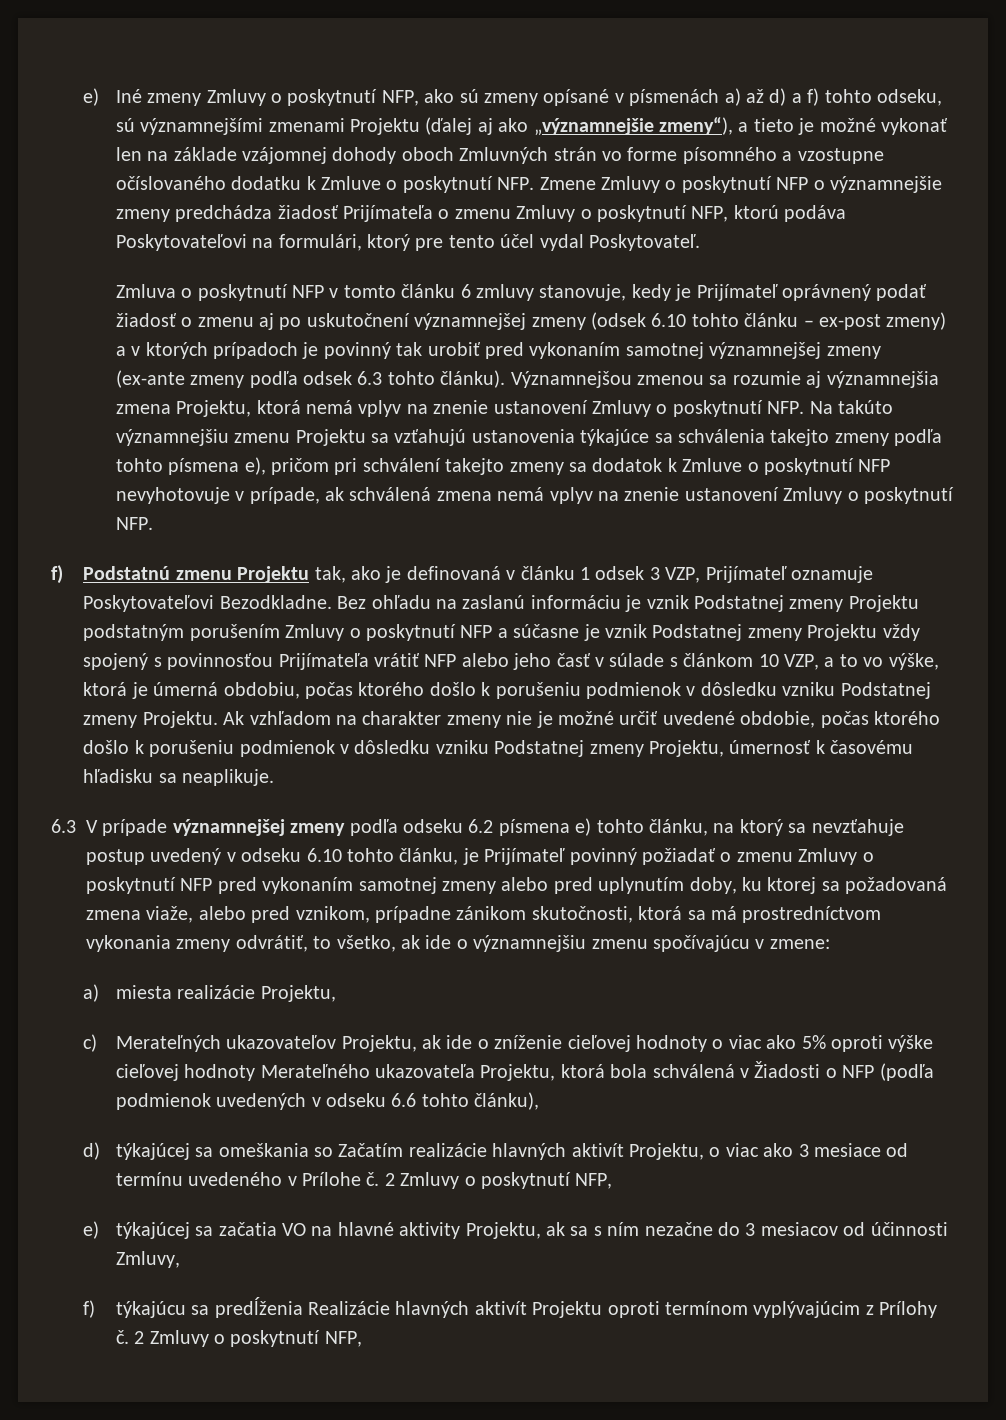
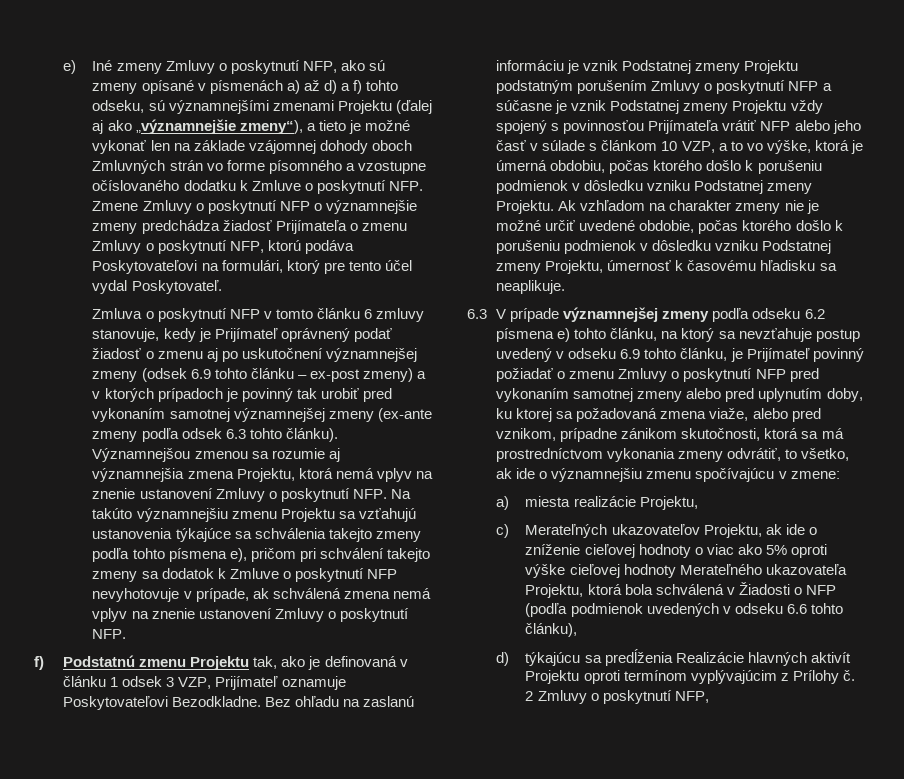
- Zmluva o poskytnutí NFP v tomto článku 6 zmluvy stanovuje, kedy je Prijímateľ oprávnený podať žiadosť o zmenu aj po uskutočnení významnejšej zmeny (odsek 6.10 tohto článku – ex-post zmeny) a v ktorých prípadoch je povinný tak urobiť pred vykonaním samotnej významnejšej zmeny (ex-ante zmeny podľa odsek 6.3 tohto článku).
+ Zmluva o poskytnutí NFP v tomto článku 6 zmluvy stanovuje, kedy je Prijímateľ oprávnený podať žiadosť o zmenu aj po uskutočnení významnejšej zmeny (odsek 6.9 tohto článku – ex-post zmeny) a v ktorých prípadoch je povinný tak urobiť pred vykonaním samotnej významnejšej zmeny (ex-ante zmeny podľa odsek 6.3 tohto článku).
- 6.3 V prípade významnejšej zmeny podľa odseku 6.2 písmena e) tohto článku, na ktorý sa nevzťahuje postup uvedený v odseku 6.10 tohto článku, je Prijímateľ povinný požiadať o zmenu Zmluvy o poskytnutí NFP pred vykonaním samotnej zmeny alebo pred uplynutím doby, ku ktorej sa požadovaná zmena viaže, alebo pred vznikom, prípadne zánikom skutočnosti, ktorá sa má prostredníctvom vykonania zmeny odvrátiť, to všetko, ak ide o významnejšiu zmenu spočívajúcu v zmene:
+ 6.3 V prípade významnejšej zmeny podľa odseku 6.2 písmena e) tohto článku, na ktorý sa nevzťahuje postup uvedený v odseku 6.9 tohto článku, je Prijímateľ povinný požiadať o zmenu Zmluvy o poskytnutí NFP pred vykonaním samotnej zmeny alebo pred uplynutím doby, ku ktorej sa požadovaná zmena viaže, alebo pred vznikom, prípadne zánikom skutočnosti, ktorá sa má prostredníctvom vykonania zmeny odvrátiť, to všetko, ak ide o významnejšiu zmenu spočívajúcu v zmene:
- d) týkajúcej sa omeškania so Začatím realizácie hlavných aktivít Projektu, o viac ako 3 mesiace od termínu uvedeného v Prílohe č. 2 Zmluvy o poskytnutí NFP,
- e) týkajúcej sa začatia VO na hlavné aktivity Projektu, ak sa s ním nezačne do 3 mesiacov od účinnosti Zmluvy,
- f) týkajúcu sa predĺženia Realizácie hlavných aktivít Projektu oproti termínom vyplývajúcim z Prílohy č.
+ d) týkajúcu sa predĺženia Realizácie hlavných aktivít Projektu oproti termínom vyplývajúcim z Prílohy č.

